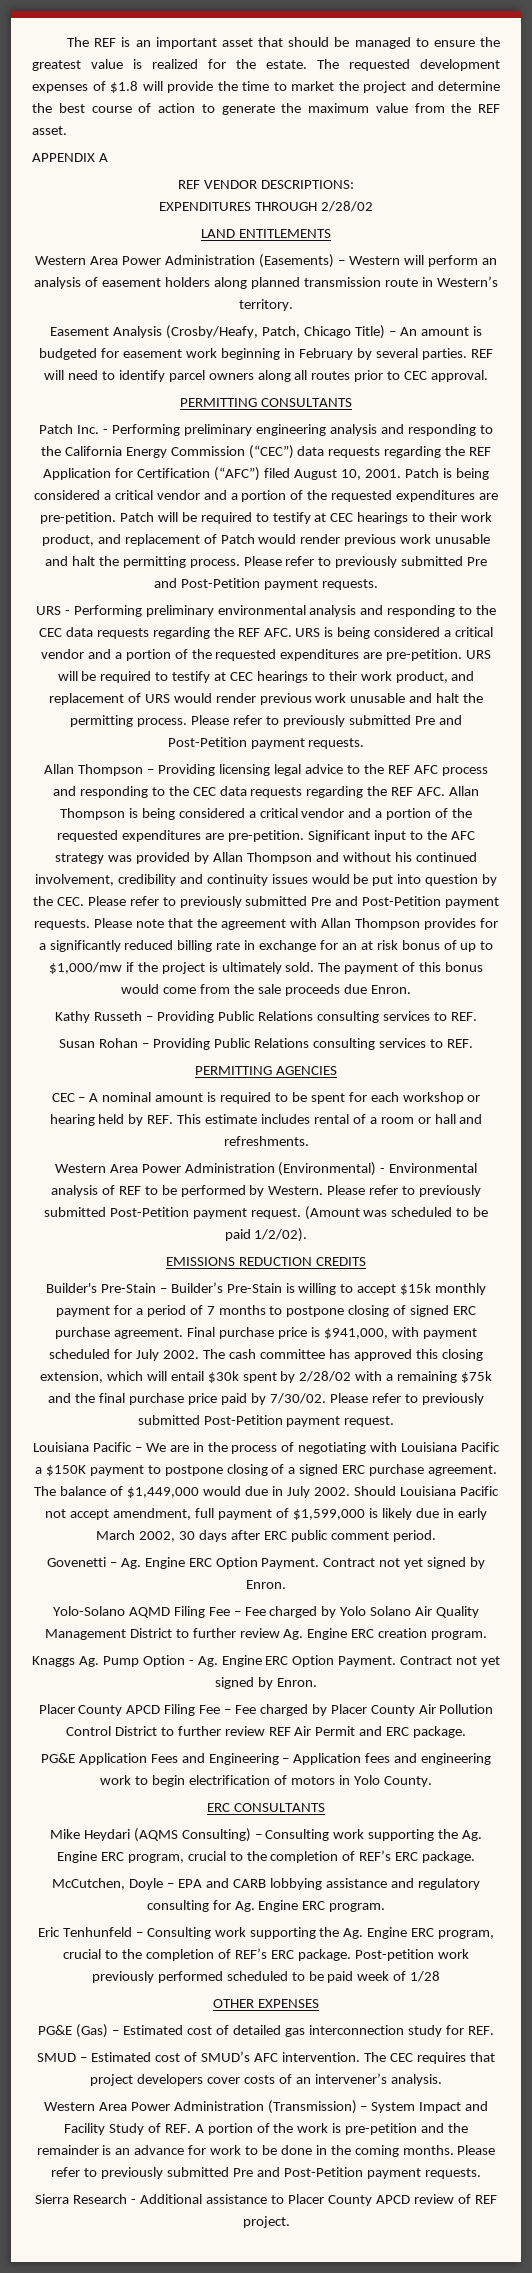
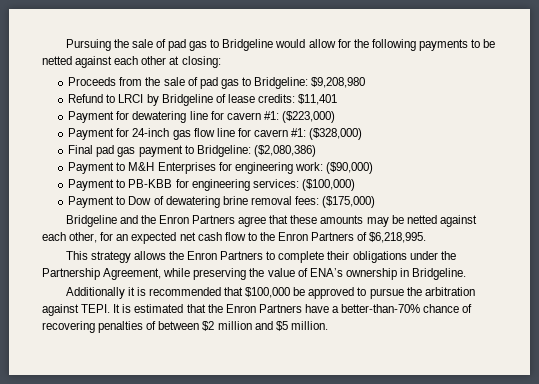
- The REF is an important asset that should be managed to ensure the greatest value is realized for the estate. The requested development expenses of $1.8 will provide the time to market the project and determine the best course of action to generate the maximum value from the REF asset.
- APPENDIX A
- REF VENDOR DESCRIPTIONS:
- EXPENDITURES THROUGH 2/28/02
- LAND ENTITLEMENTS
- Western Area Power Administration (Easements) – Western will perform an analysis of easement holders along planned transmission route in Western’s territory.
- Easement Analysis (Crosby/Heafy, Patch, Chicago Title) – An amount is budgeted for easement work beginning in February by several parties. REF will need to identify parcel owners along all routes prior to CEC approval.
- PERMITTING CONSULTANTS
- Patch Inc. - Performing preliminary engineering analysis and responding to the California Energy Commission (“CEC”) data requests regarding the REF Application for Certification (“AFC”) filed August 10, 2001. Patch is being considered a critical vendor and a portion of the requested expenditures are pre-petition. Patch will be required to testify at CEC hearings to their work product, and replacement of Patch would render previous work unusable and halt the permitting process. Please refer to previously submitted Pre and Post-Petition payment requests.
- URS - Performing preliminary environmental analysis and responding to the CEC data requests regarding the REF AFC. URS is being considered a critical vendor and a portion of the requested expenditures are pre-petition. URS will be required to testify at CEC hearings to their work product, and replacement of URS would render previous work unusable and halt the permitting process. Please refer to previously submitted Pre and Post-Petition payment requests.
- Allan Thompson – Providing licensing legal advice to the REF AFC process and responding to the CEC data requests regarding the REF AFC. Allan Thompson is being considered a critical vendor and a portion of the requested expenditures are pre-petition. Significant input to the AFC strategy was provided by Allan Thompson and without his continued involvement, credibility and continuity issues would be put into question by the CEC. Please refer to previously submitted Pre and Post-Petition payment requests. Please note that the agreement with Allan Thompson provides for a significantly reduced billing rate in exchange for an at risk bonus of up to $1,000/mw if the project is ultimately sold. The payment of this bonus would come from the sale proceeds due Enron.
- Kathy Russeth – Providing Public Relations consulting services to REF.
- Susan Rohan – Providing Public Relations consulting services to REF.
- PERMITTING AGENCIES
- CEC – A nominal amount is required to be spent for each workshop or hearing held by REF. This estimate includes rental of a room or hall and refreshments.
- Western Area Power Administration (Environmental) - Environmental analysis of REF to be performed by Western. Please refer to previously submitted Post-Petition payment request. (Amount was scheduled to be paid 1/2/02).
- EMISSIONS REDUCTION CREDITS
- Builder's Pre-Stain – Builder’s Pre-Stain is willing to accept $15k monthly payment for a period of 7 months to postpone closing of signed ERC purchase agreement. Final purchase price is $941,000, with payment scheduled for July 2002. The cash committee has approved this closing extension, which will entail $30k spent by 2/28/02 with a remaining $75k and the final purchase price paid by 7/30/02. Please refer to previously submitted Post-Petition payment request.
- Louisiana Pacific – We are in the process of negotiating with Louisiana Pacific a $150K payment to postpone closing of a signed ERC purchase agreement. The balance of $1,449,000 would due in July 2002. Should Louisiana Pacific not accept amendment, full payment of $1,599,000 is likely due in early March 2002, 30 days after ERC public comment period.
- Govenetti – Ag. Engine ERC Option Payment. Contract not yet signed by Enron.
- Yolo-Solano AQMD Filing Fee – Fee charged by Yolo Solano Air Quality Management District to further review Ag. Engine ERC creation program.
- Knaggs Ag. Pump Option - Ag. Engine ERC Option Payment. Contract not yet signed by Enron.
- Placer County APCD Filing Fee – Fee charged by Placer County Air Pollution Control District to further review REF Air Permit and ERC package.
- PG&E Application Fees and Engineering – Application fees and engineering work to begin electrification of motors in Yolo County.
- ERC CONSULTANTS
- Mike Heydari (AQMS Consulting) – Consulting work supporting the Ag. Engine ERC program, crucial to the completion of REF’s ERC package.
- McCutchen, Doyle – EPA and CARB lobbying assistance and regulatory consulting for Ag. Engine ERC program.
- Eric Tenhunfeld – Consulting work supporting the Ag. Engine ERC program, crucial to the completion of REF’s ERC package. Post-petition work previously performed scheduled to be paid week of 1/28
- OTHER EXPENSES
- PG&E (Gas) – Estimated cost of detailed gas interconnection study for REF.
- SMUD – Estimated cost of SMUD’s AFC intervention. The CEC requires that project developers cover costs of an intervener’s analysis.
- Western Area Power Administration (Transmission) – System Impact and Facility Study of REF. A portion of the work is pre-petition and the remainder is an advance for work to be done in the coming months. Please refer to previously submitted Pre and Post-Petition payment requests.
- Sierra Research - Additional assistance to Placer County APCD review of REF project.
+ Pursuing the sale of pad gas to Bridgeline would allow for the following payments to be netted against each other at closing:
+ Proceeds from the sale of pad gas to Bridgeline: $9,208,980
+ Refund to LRCI by Bridgeline of lease credits: $11,401
+ Payment for dewatering line for cavern #1: ($223,000)
+ Payment for 24-inch gas flow line for cavern #1: ($328,000)
+ Final pad gas payment to Bridgeline: ($2,080,386)
+ Payment to M&H Enterprises for engineering work: ($90,000)
+ Payment to PB-KBB for engineering services: ($100,000)
+ Payment to Dow of dewatering brine removal fees: ($175,000)
+ Bridgeline and the Enron Partners agree that these amounts may be netted against each other, for an expected net cash flow to the Enron Partners of $6,218,995.
+ This strategy allows the Enron Partners to complete their obligations under the Partnership Agreement, while preserving the value of ENA’s ownership in Bridgeline.
+ Additionally it is recommended that $100,000 be approved to pursue the arbitration against TEPI. It is estimated that the Enron Partners have a better-than-70% chance of recovering penalties of between $2 million and $5 million.

